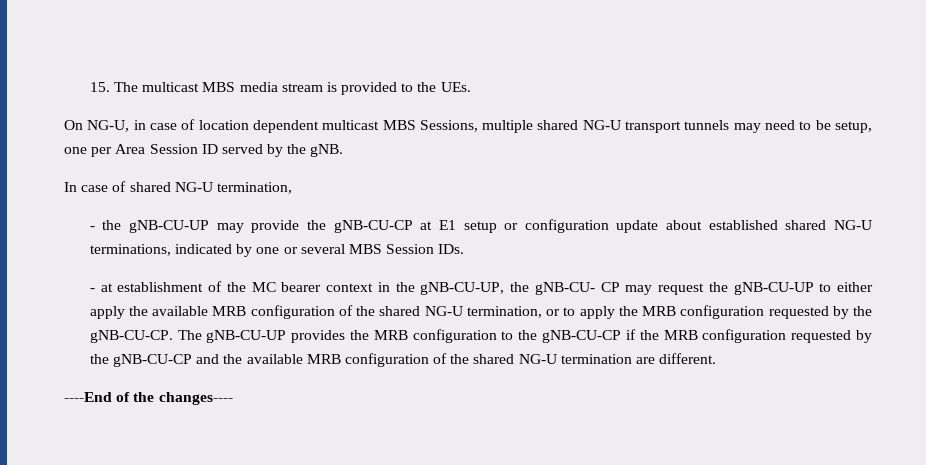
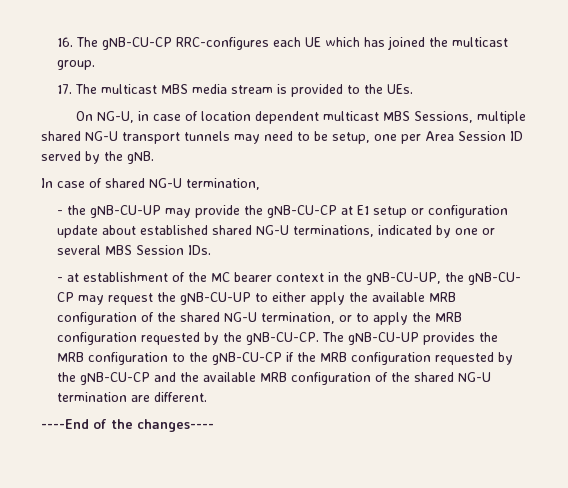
- 15. The multicast MBS media stream is provided to the UEs.
+ 16. The gNB-CU-CP RRC-configures each UE which has joined the multicast group.
+ 17. The multicast MBS media stream is provided to the UEs.

